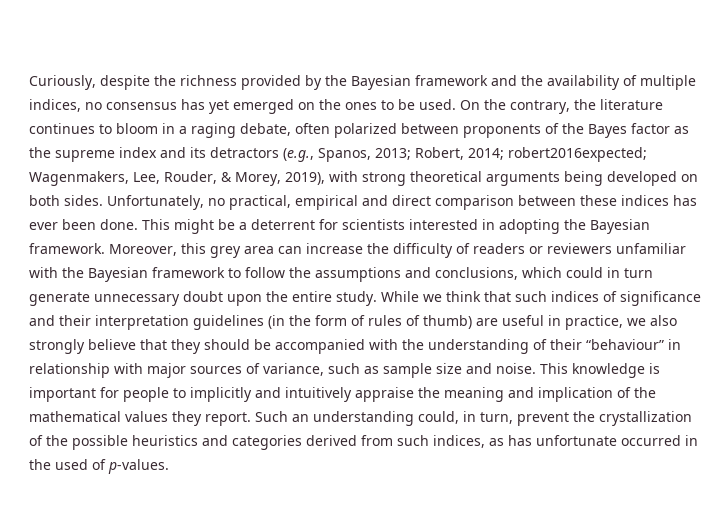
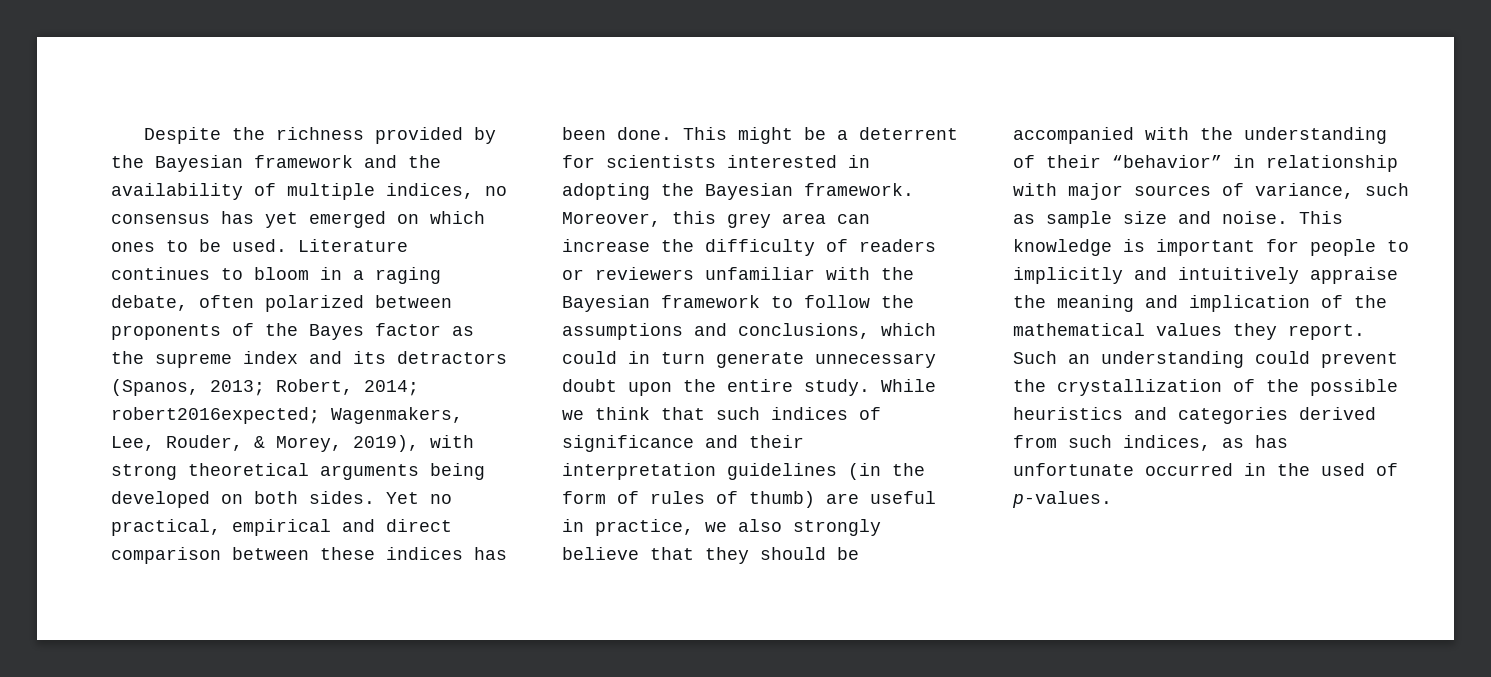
- Curiously, despite the richness provided by the Bayesian framework and the availability of multiple indices, no consensus has yet emerged on the ones to be used.
+ Despite the richness provided by the Bayesian framework and the availability of multiple indices, no consensus has yet emerged on which ones to be used.
- On the contrary, the literature continues to bloom in a raging debate, often polarized between proponents of the Bayes factor as the supreme index and its detractors (e.g., Spanos, 2013; Robert, 2014; robert2016expected; Wagenmakers, Lee, Rouder, & Morey, 2019), with strong theoretical arguments being developed on both sides.
+ Literature continues to bloom in a raging debate, often polarized between proponents of the Bayes factor as the supreme index and its detractors (Spanos, 2013; Robert, 2014; robert2016expected; Wagenmakers, Lee, Rouder, & Morey, 2019), with strong theoretical arguments being developed on both sides.
- Unfortunately, no practical, empirical and direct comparison between these indices has ever been done.
+ Yet no practical, empirical and direct comparison between these indices has been done.
- While we think that such indices of significance and their interpretation guidelines (in the form of rules of thumb) are useful in practice, we also strongly believe that they should be accompanied with the understanding of their “behaviour” in relationship with major sources of variance, such as sample size and noise.
+ While we think that such indices of significance and their interpretation guidelines (in the form of rules of thumb) are useful in practice, we also strongly believe that they should be accompanied with the understanding of their “behavior” in relationship with major sources of variance, such as sample size and noise.
- Such an understanding could, in turn, prevent the crystallization of the possible heuristics and categories derived from such indices, as has unfortunate occurred in the used of p-values.
+ Such an understanding could prevent the crystallization of the possible heuristics and categories derived from such indices, as has unfortunate occurred in the used of p-values.

